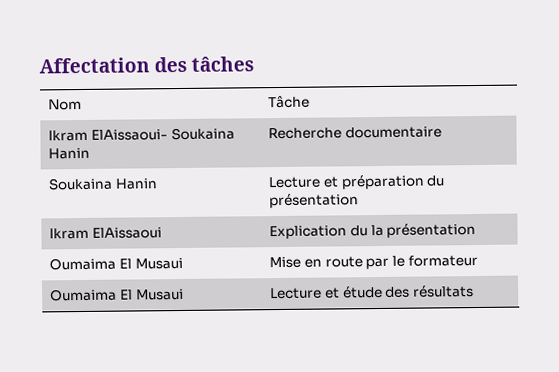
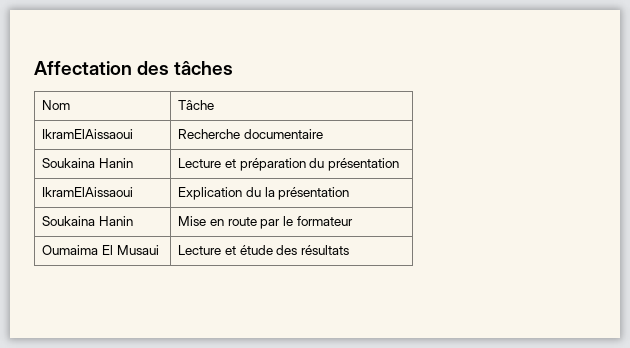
- Ikram ElAissaoui- Soukaina Hanin | Recherche documentaire
+ IkramElAissaoui | Recherche documentaire
- Ikram ElAissaoui | Explication du la présentation
+ IkramElAissaoui | Explication du la présentation
- Oumaima El Musaui | Mise en route par le formateur
+ Soukaina Hanin | Mise en route par le formateur

